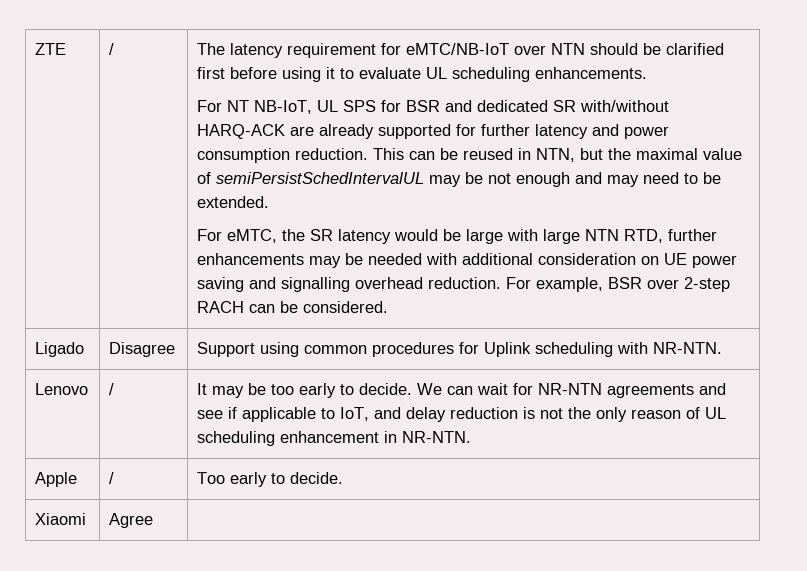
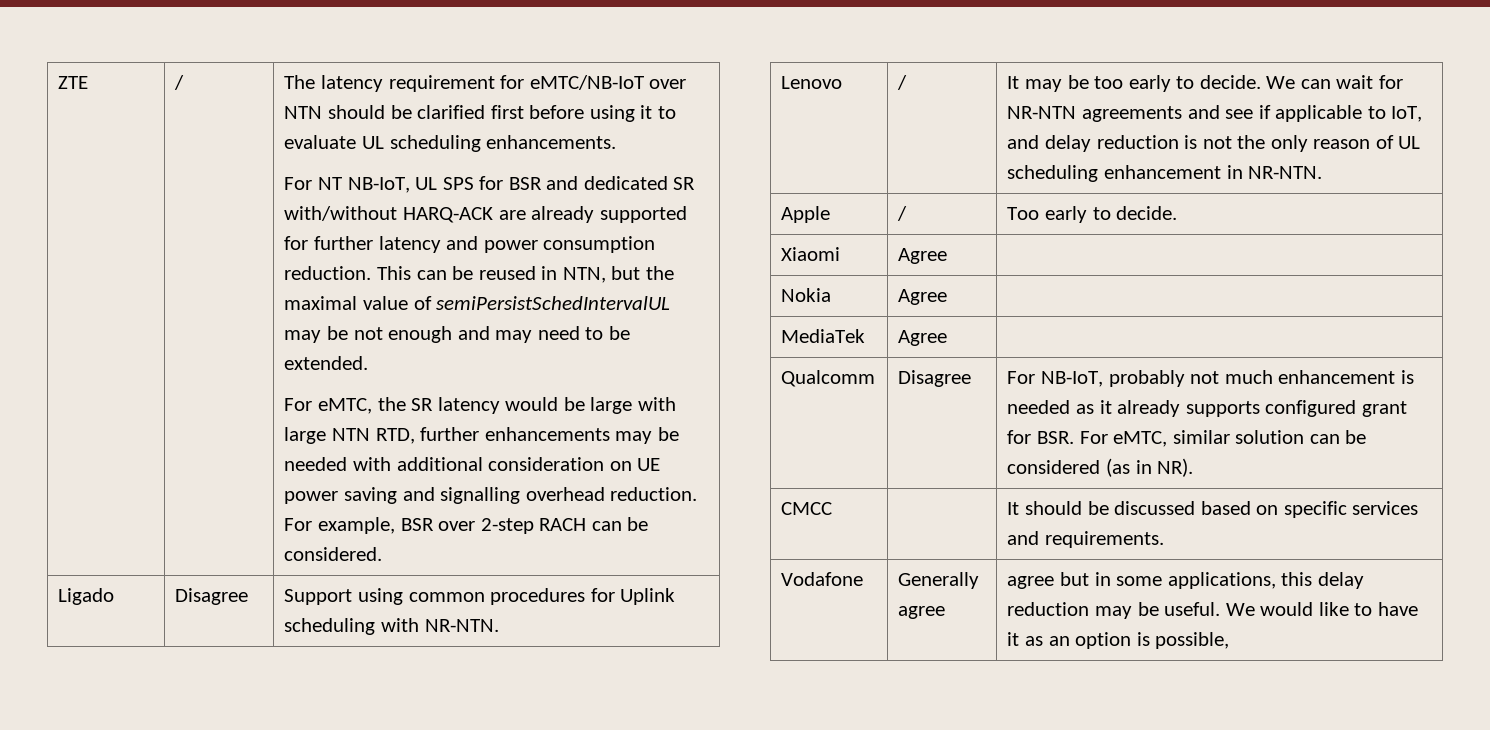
+ Nokia | Agree |
+ MediaTek | Agree |
+ Qualcomm | Disagree | For NB-IoT, probably not much enhancement is needed as it already supports configured grant for BSR. For eMTC, similar solution can be considered (as in NR).
+ CMCC | | It should be discussed based on specific services and requirements.
+ Vodafone | Generally agree | agree but in some applications, this delay reduction may be useful. We would like to have it as an option is possible,

